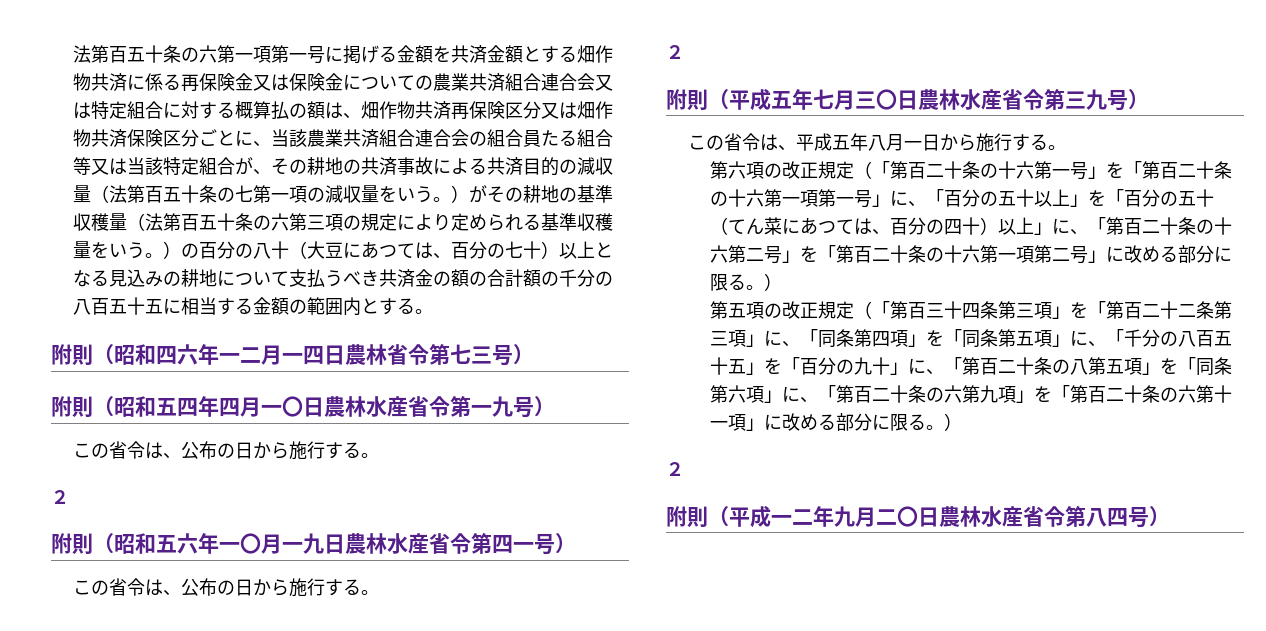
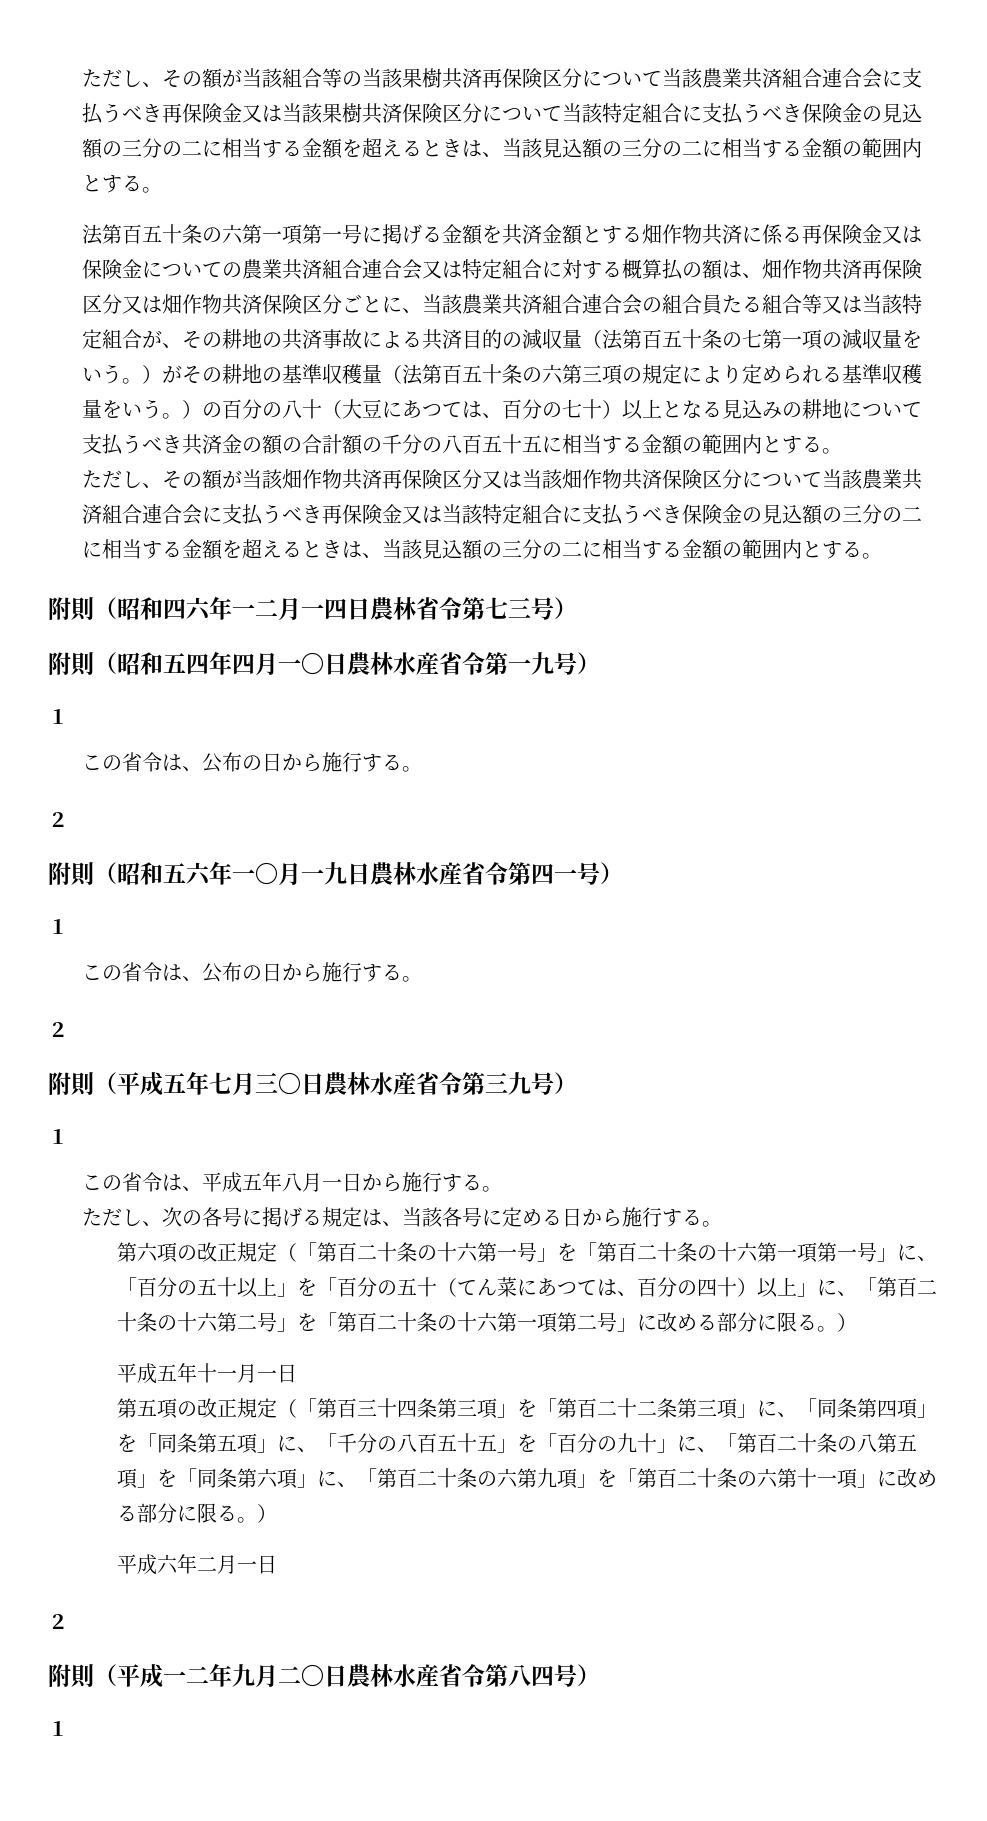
+ ただし、その額が当該組合等の当該果樹共済再保険区分について当該農業共済組合連合会に支払うべき再保険金又は当該果樹共済保険区分について当該特定組合に支払うべき保険金の見込額の三分の二に相当する金額を超えるときは、当該見込額の三分の二に相当する金額の範囲内とする。
+ ただし、その額が当該畑作物共済再保険区分又は当該畑作物共済保険区分について当該農業共済組合連合会に支払うべき再保険金又は当該特定組合に支払うべき保険金の見込額の三分の二に相当する金額を超えるときは、当該見込額の三分の二に相当する金額の範囲内とする。
  附則（昭和五四年四月一〇日農林水産省令第一九号）
+ １
  附則（昭和五六年一〇月一九日農林水産省令第四一号）
+ １
  附則（平成五年七月三〇日農林水産省令第三九号）
+ １
+ ただし、次の各号に掲げる規定は、当該各号に定める日から施行する。
+ 平成五年十一月一日
+ 平成六年二月一日
  附則（平成一二年九月二〇日農林水産省令第八四号）
+ １

